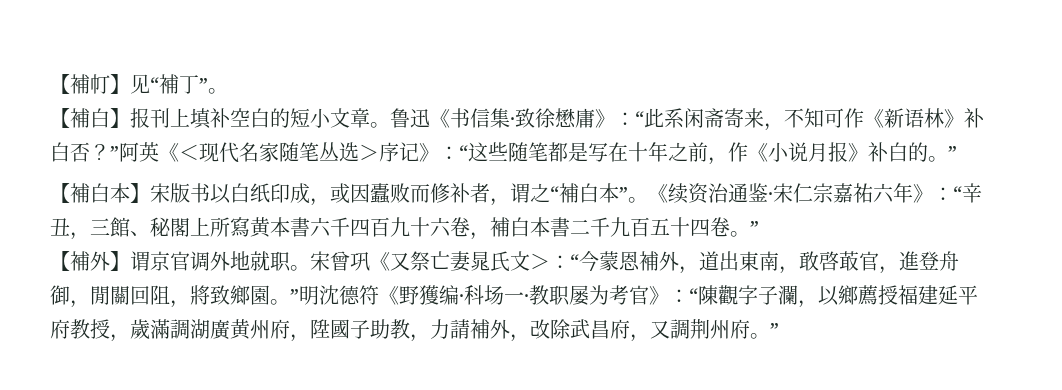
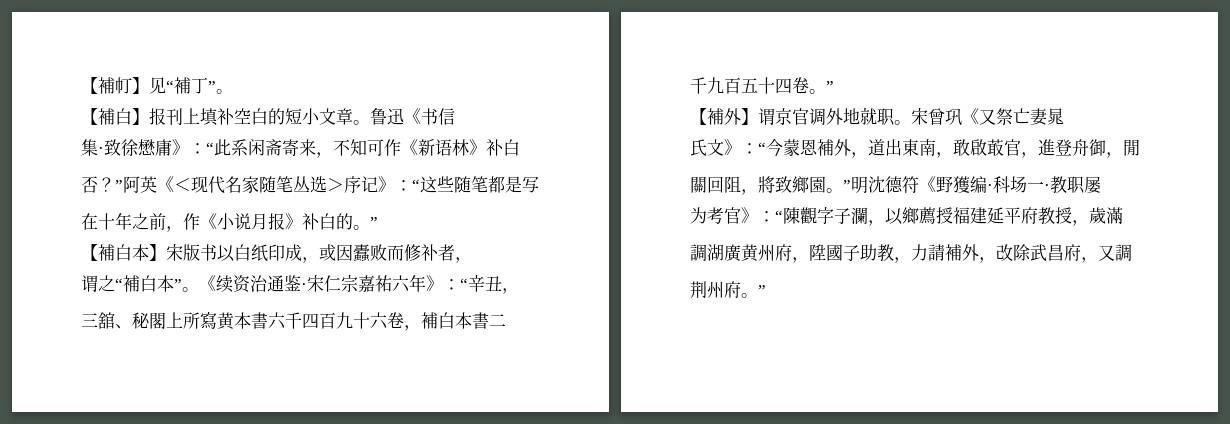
- 鲁迅《书信集·致徐懋庸》：“此系闲斋寄来，不知可作《新语林》补白否？”阿英《＜现代名家随笔丛选＞序记》：“这些随笔都是写在十年之前，作《小说月报》补白的。”
+ 鲁迅《书信
+ 集·致徐懋庸》：“此系闲斋寄来，不知可作《新语林》补白
+ 否？”阿英《＜现代名家随笔丛选＞序记》：“这些随笔都是写
+ 在十年之前，作《小说月报》补白的。”
- 【補白本】宋版书以白纸印成，或因蠹败而修补者，谓之“補白本”。
+ 【補白本】宋版书以白纸印成，或因蠹败而修补者，
+ 谓之“補白本”。
- 《续资治通鉴·宋仁宗嘉祐六年》：“辛丑，三館、秘閣上所寫黄本書六千四百九十六卷，補白本書二千九百五十四卷。”
+ 《续资治通鉴·宋仁宗嘉祐六年》：“辛丑，
+ 三舘、秘閣上所寫黄本書六千四百九十六卷，補白本書二
+ 千九百五十四卷。”
- 宋曾巩《又祭亡妻晁氏文＞：
+ 宋曾巩《又祭亡妻晁
+ 氏文》：
- “今蒙恩補外，道出東南，敢啓菆官，進登舟御，閒關回阻，將致鄉園。”明沈德符《野獲编·科场一·教职屡为考官》：
+ “今蒙恩補外，道出東南，敢啟菆官，進登舟御，閒
+ 關回阻，將致鄉園。”明沈德符《野獲编·科场一·教职屡
+ 为考官》：
- “陳觀字子瀾，以鄉薦授福建延平府教授，歲滿調湖廣黄州府，陞國子助教，力請補外，改除武昌府，又調荆州府。”
+ “陳觀字子瀾，以鄉薦授福建延平府教授，歲滿
+ 調湖廣黄州府，陞國子助教，力請補外，改除武昌府，又調
+ 荆州府。”

